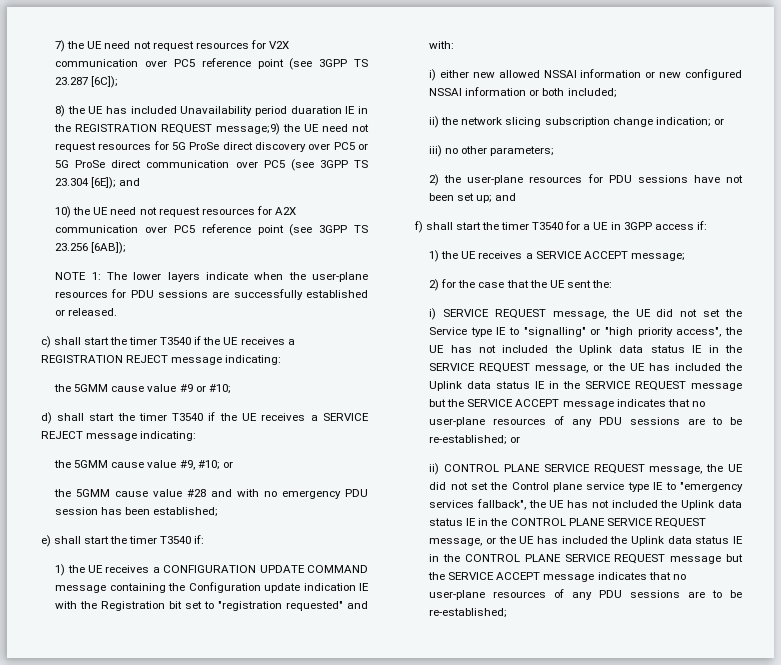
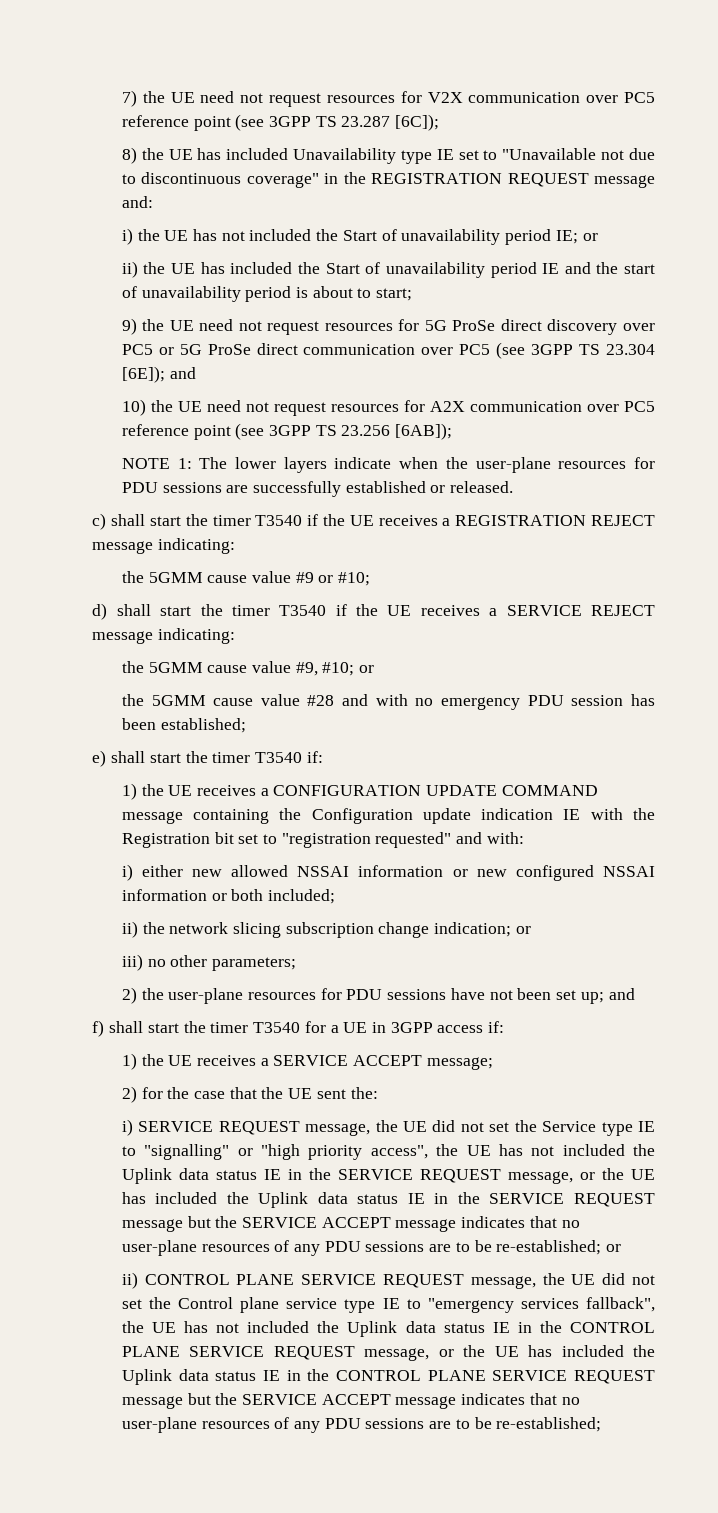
- 8) the UE has included Unavailability period duaration IE in the REGISTRATION REQUEST message;9) the UE need not request resources for 5G ProSe direct discovery over PC5 or 5G ProSe direct communication over PC5 (see 3GPP TS 23.304 [6E]); and
+ 8) the UE has included Unavailability type IE set to "Unavailable not due to discontinuous coverage" in the REGISTRATION REQUEST message and:
+ i) the UE has not included the Start of unavailability period IE; or
+ ii) the UE has included the Start of unavailability period IE and the start of unavailability period is about to start;
+ 9) the UE need not request resources for 5G ProSe direct discovery over PC5 or 5G ProSe direct communication over PC5 (see 3GPP TS 23.304 [6E]); and

